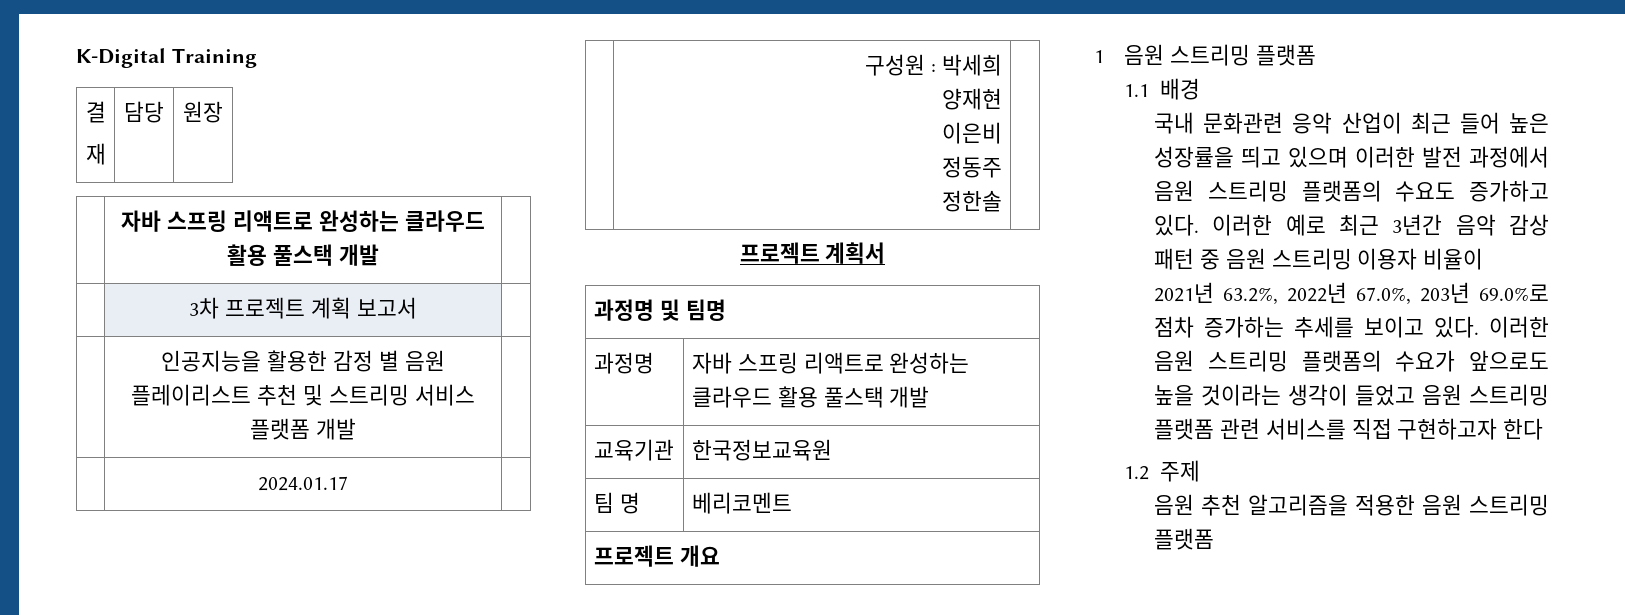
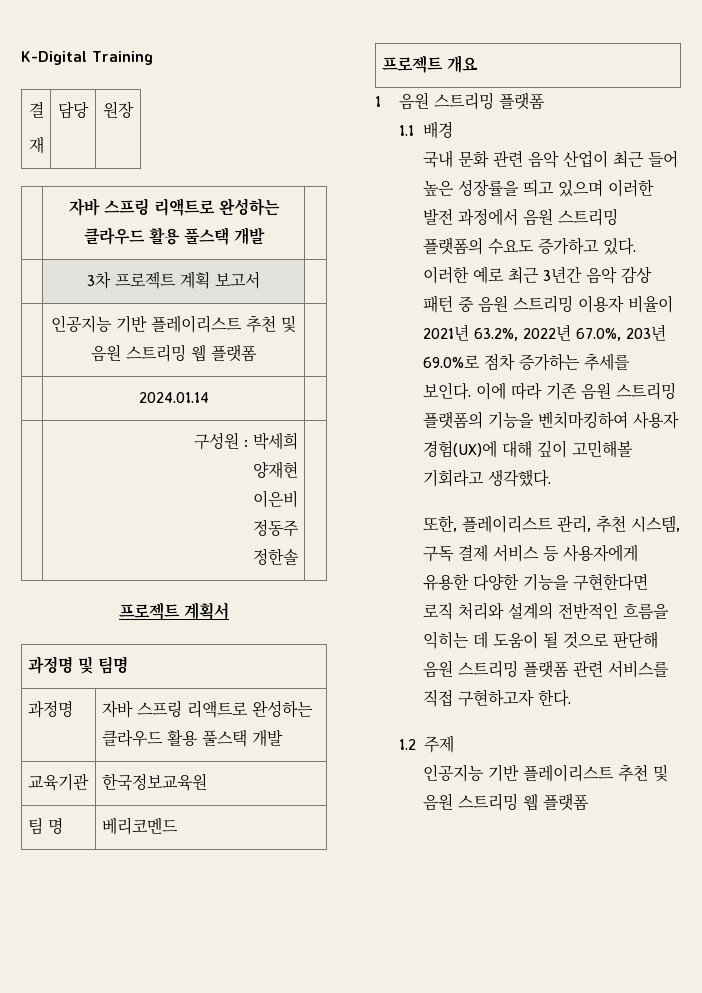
- | 인공지능을 활용한 감정 별 음원 플레이리스트 추천 및 스트리밍 서비스 플랫폼 개발 |
- | 2024.01.17 |
+ | 인공지능 기반 플레이리스트 추천 및 음원 스트리밍 웹 플랫폼 |
+ | 2024.01.14 |
- 팀 명 | 베리코멘트
+ 팀 명 | 베리코멘드
- 국내 문화관련 응악 산업이 최근 들어 높은 성장률을 띄고 있으며 이러한 발전 과정에서 음원 스트리밍 플랫폼의 수요도 증가하고 있다.
+ 국내 문화 관련 음악 산업이 최근 들어 높은 성장률을 띄고 있으며 이러한 발전 과정에서 음원 스트리밍 플랫폼의 수요도 증가하고 있다.
- 이러한 예로 최근 3년간 음악 감상 패턴 중 음원 스트리밍 이용자 비율이 2021년 63.2%, 2022년 67.0%, 203년 69.0%로 점차 증가하는 추세를 보이고 있다. 이러한 음원 스트리밍 플랫폼의 수요가 앞으로도 높을 것이라는 생각이 들었고 음원 스트리밍 플랫폼 관련 서비스를 직접 구현하고자 한다
+ 이러한 예로 최근 3년간 음악 감상 패턴 중 음원 스트리밍 이용자 비율이 2021년 63.2%, 2022년 67.0%, 203년 69.0%로 점차 증가하는 추세를 보인다. 이에 따라 기존 음원 스트리밍 플랫폼의 기능을 벤치마킹하여 사용자 경험(UX)에 대해 깊이 고민해볼 기회라고 생각했다.
+ 또한, 플레이리스트 관리, 추천 시스템, 구독 결제 서비스 등 사용자에게 유용한 다양한 기능을 구현한다면 로직 처리와 설계의 전반적인 흐름을 익히는 데 도움이 될 것으로 판단해 음원 스트리밍 플랫폼 관련 서비스를 직접 구현하고자 한다.
  1.2 주제
- 음원 추천 알고리즘을 적용한 음원 스트리밍 플랫폼
+ 인공지능 기반 플레이리스트 추천 및 음원 스트리밍 웹 플랫폼

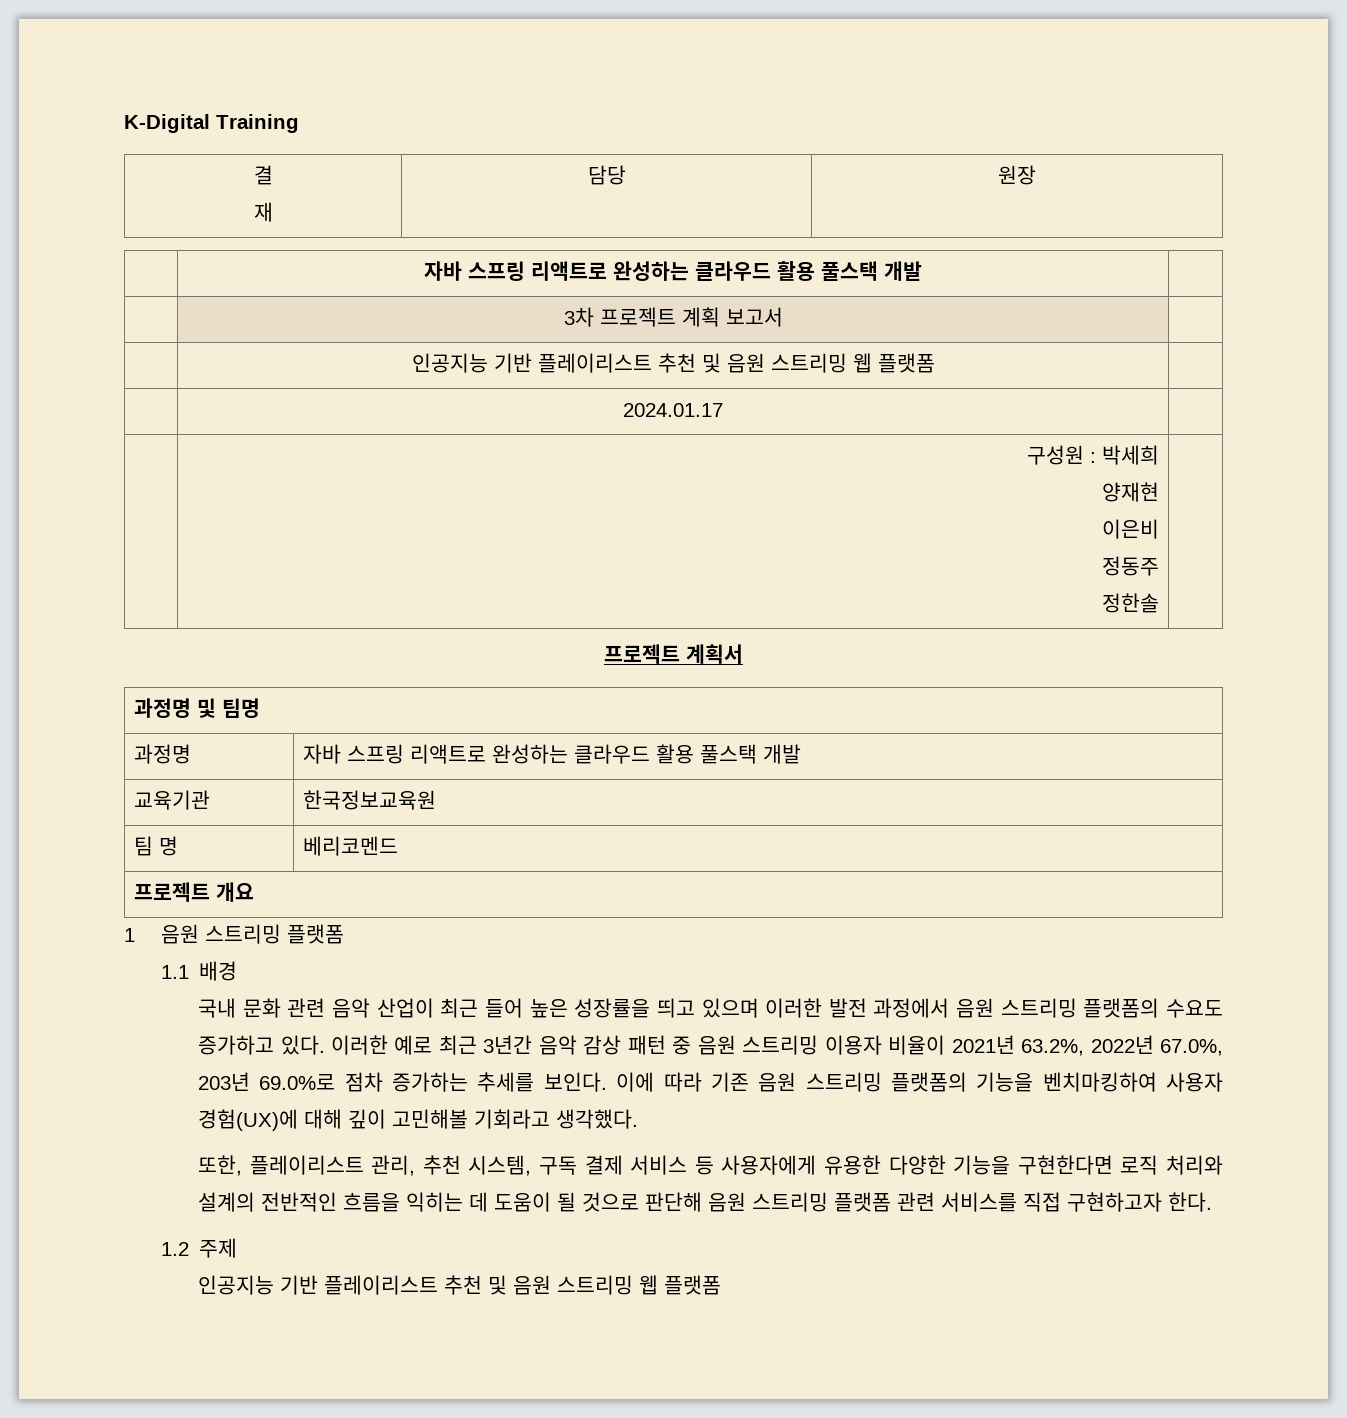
- | 2024.01.14 |
+ | 2024.01.17 |

